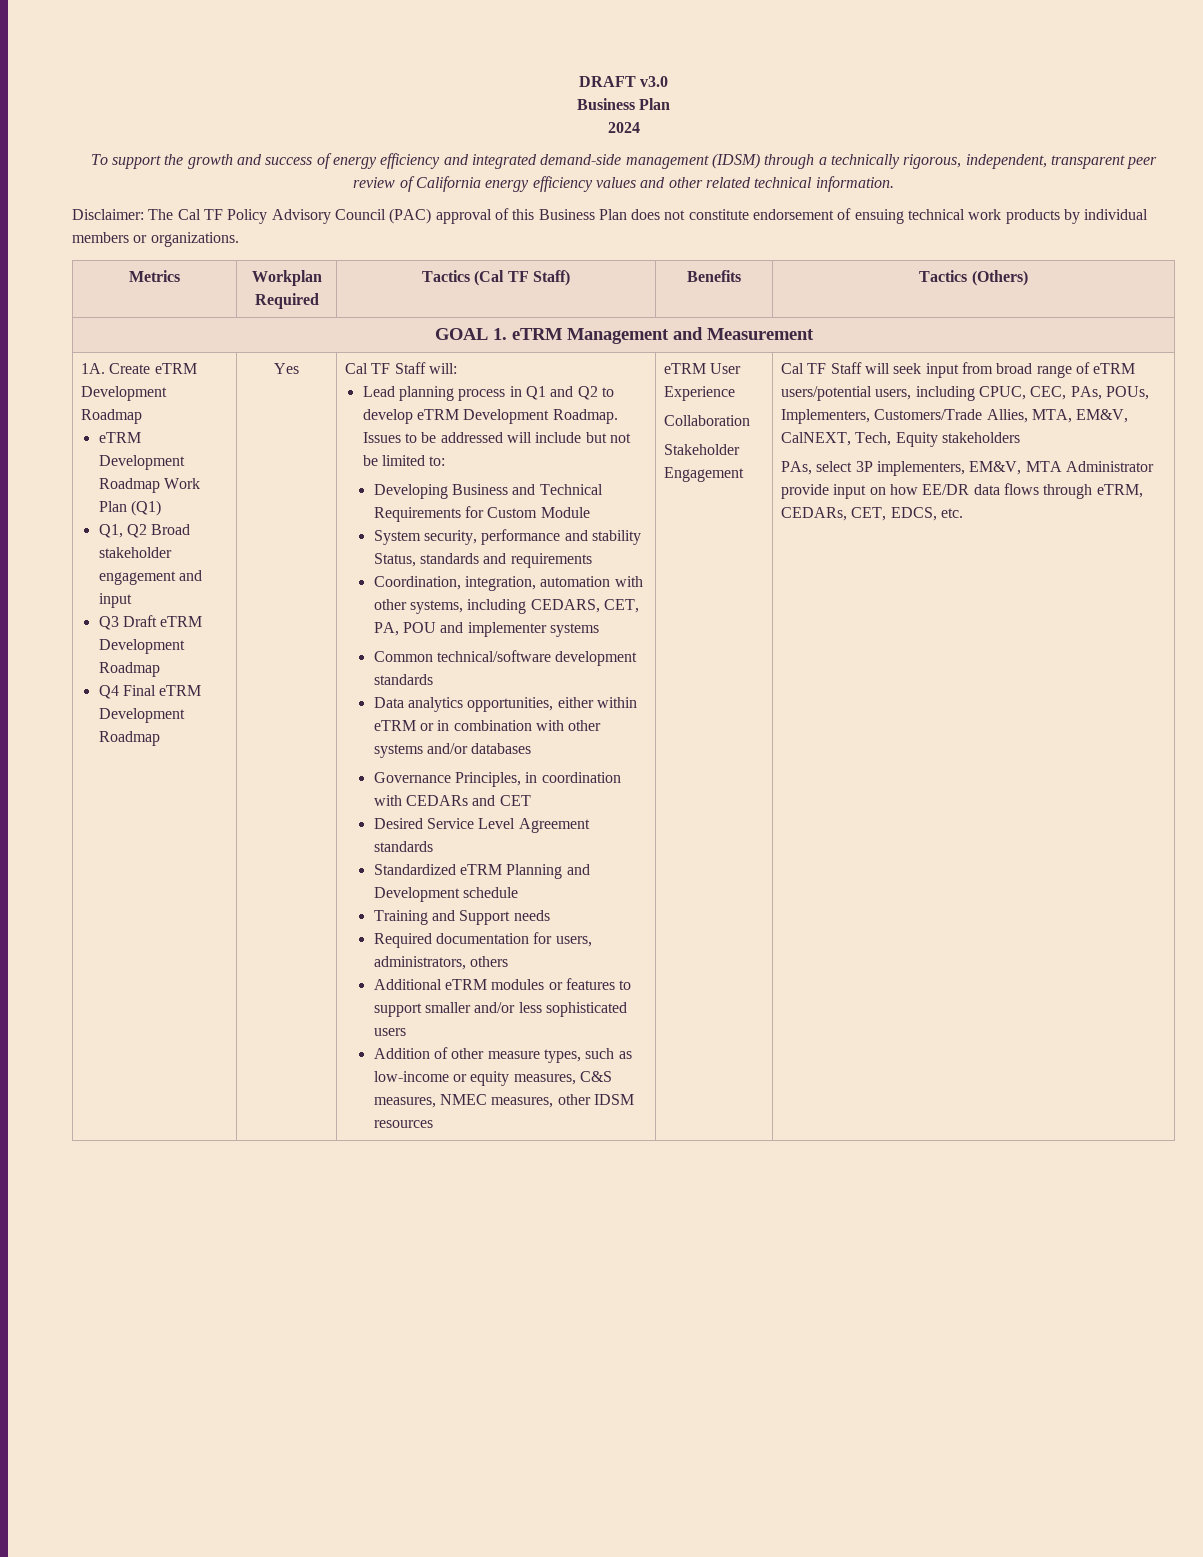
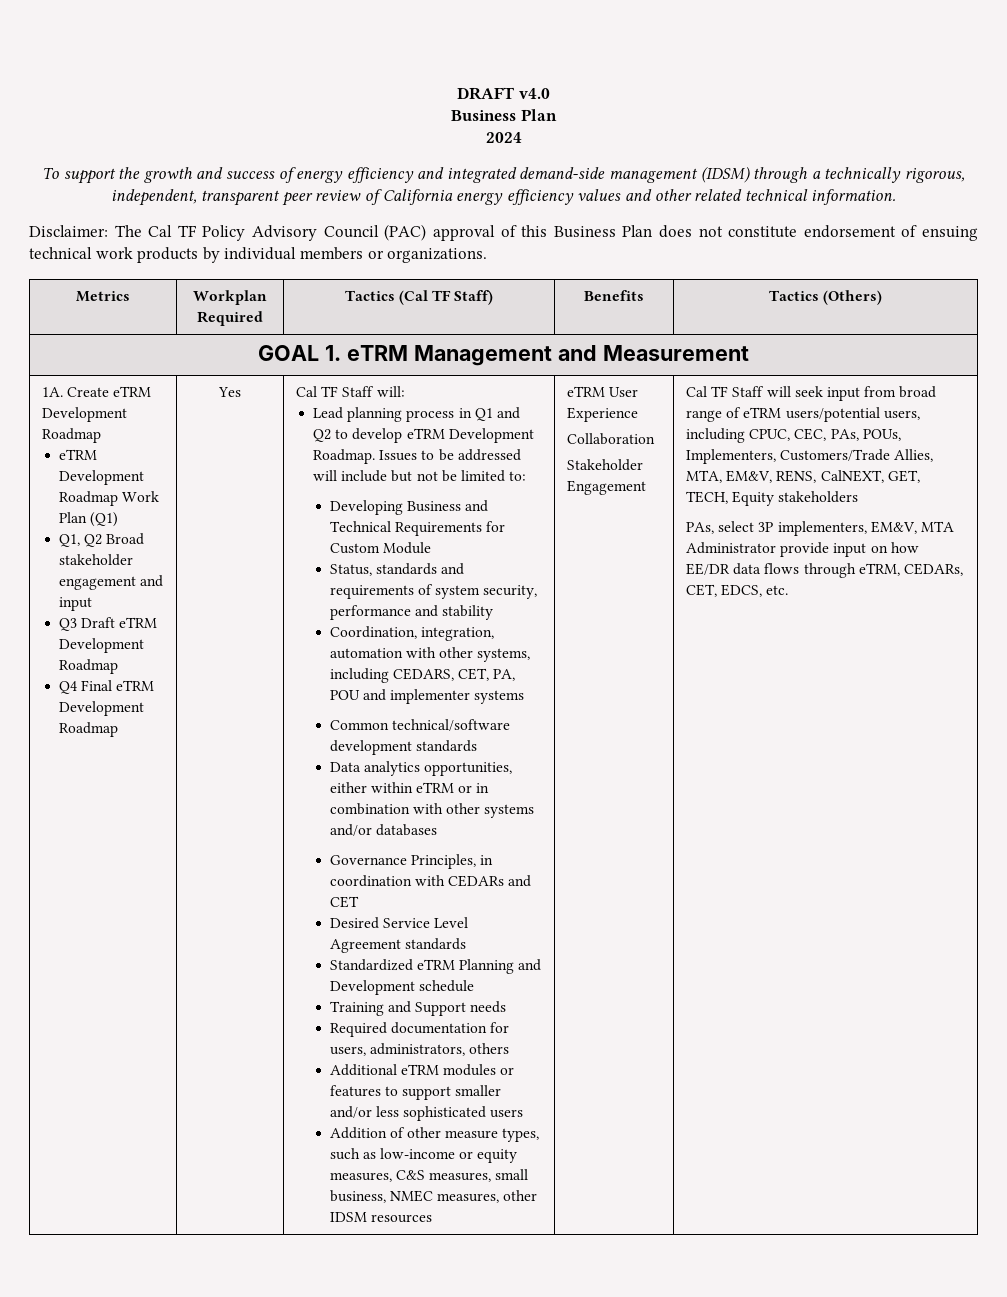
- DRAFT v3.0
+ DRAFT v4.0
- System security, performance and stability Status, standards and requirements
+ Status, standards and requirements of system security, performance and stability
- Addition of other measure types, such as low-income or equity measures, C&S measures, NMEC measures, other IDSM resources
+ Addition of other measure types, such as low-income or equity measures, C&S measures, small business, NMEC measures, other IDSM resources
- Cal TF Staff will seek input from broad range of eTRM users/potential users, including CPUC, CEC, PAs, POUs, Implementers, Customers/Trade Allies, MTA, EM&V, CalNEXT, Tech, Equity stakeholders
+ Cal TF Staff will seek input from broad range of eTRM users/potential users, including CPUC, CEC, PAs, POUs, Implementers, Customers/Trade Allies, MTA, EM&V, RENS, CalNEXT, GET, TECH, Equity stakeholders

